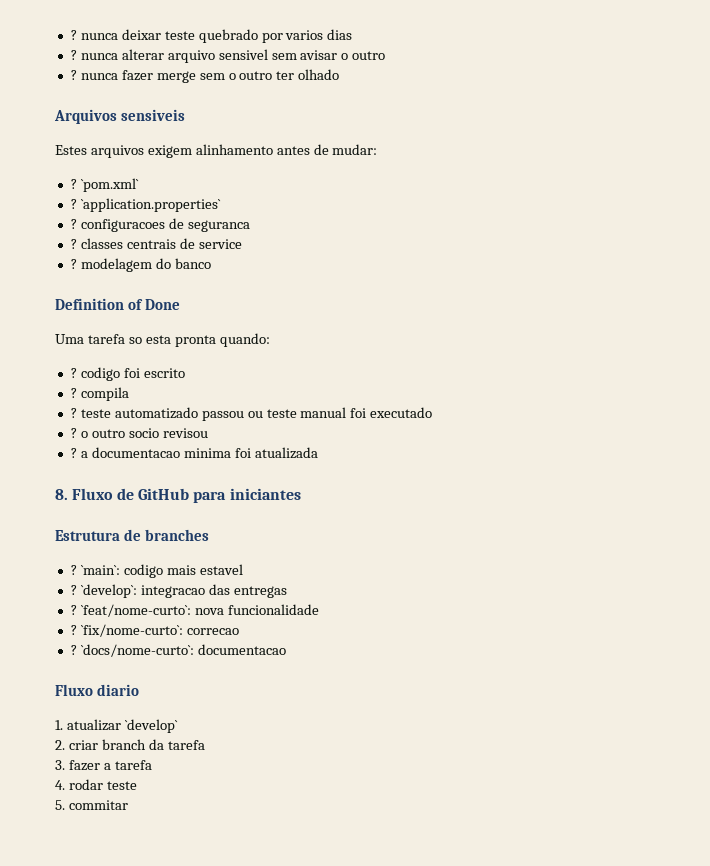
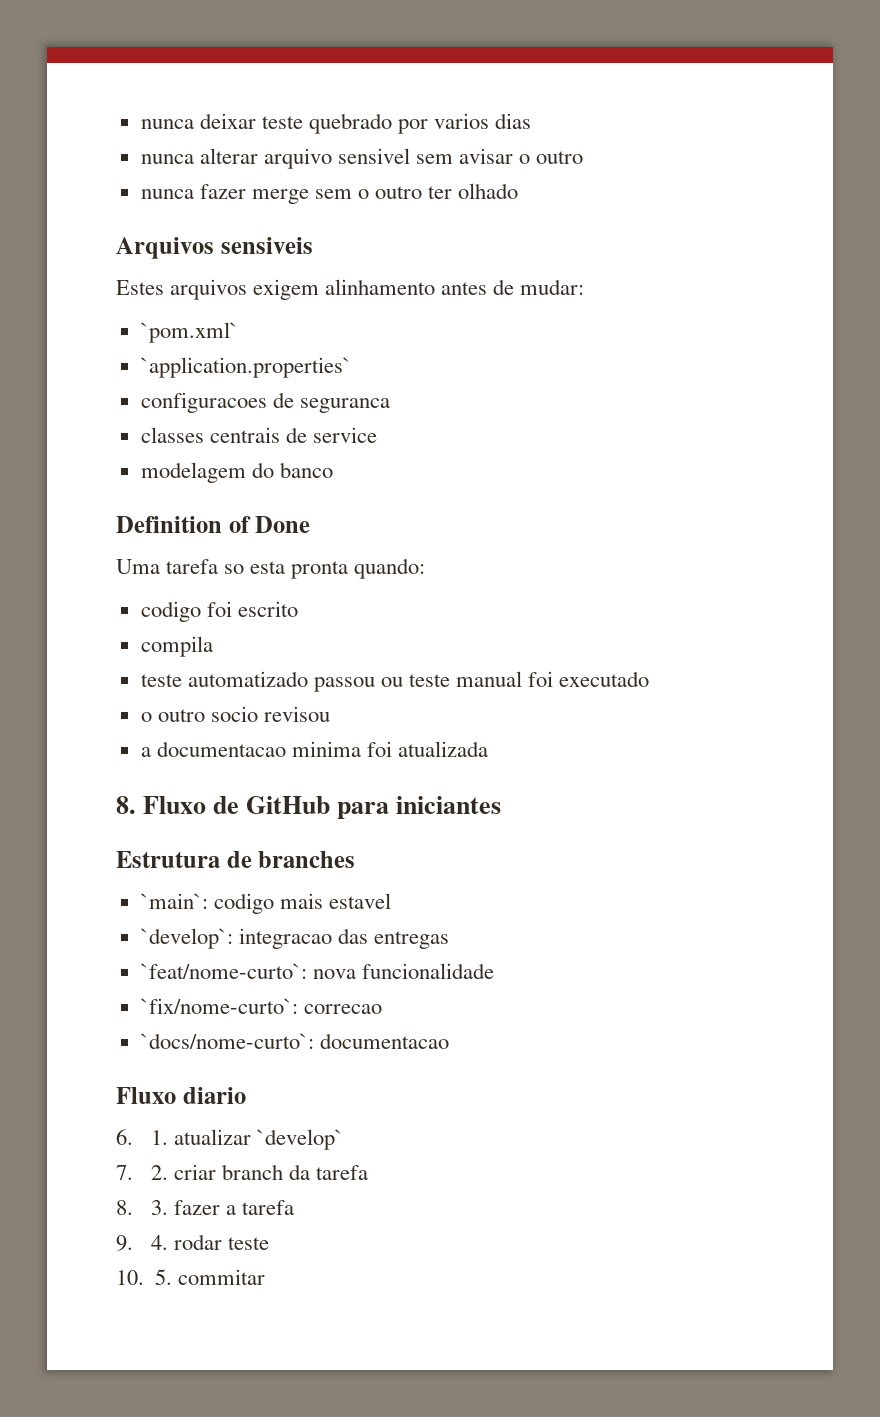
- ? nunca deixar teste quebrado por varios dias
+ nunca deixar teste quebrado por varios dias
- ? nunca alterar arquivo sensivel sem avisar o outro
+ nunca alterar arquivo sensivel sem avisar o outro
- ? nunca fazer merge sem o outro ter olhado
+ nunca fazer merge sem o outro ter olhado
  Estes arquivos exigem alinhamento antes de mudar:
- ? `pom.xml`
- ? `application.properties`
+ `pom.xml`
+ `application.properties`
- ? configuracoes de seguranca
+ configuracoes de seguranca
- ? classes centrais de service
+ classes centrais de service
- ? modelagem do banco
+ modelagem do banco
- ? codigo foi escrito
+ codigo foi escrito
- ? compila
+ compila
- ? teste automatizado passou ou teste manual foi executado
+ teste automatizado passou ou teste manual foi executado
- ? o outro socio revisou
+ o outro socio revisou
- ? a documentacao minima foi atualizada
+ a documentacao minima foi atualizada
  Estrutura de branches
- ? `main`: codigo mais estavel
- ? `develop`: integracao das entregas
- ? `feat/nome-curto`: nova funcionalidade
- ? `fix/nome-curto`: correcao
- ? `docs/nome-curto`: documentacao
+ `main`: codigo mais estavel
+ `develop`: integracao das entregas
+ `feat/nome-curto`: nova funcionalidade
+ `fix/nome-curto`: correcao
+ `docs/nome-curto`: documentacao
- 1. atualizar `develop`
+ 6. 1. atualizar `develop`
- 2. criar branch da tarefa
+ 7. 2. criar branch da tarefa
- 3. fazer a tarefa
+ 8. 3. fazer a tarefa
- 4. rodar teste
+ 9. 4. rodar teste
- 5. commitar
+ 10. 5. commitar

